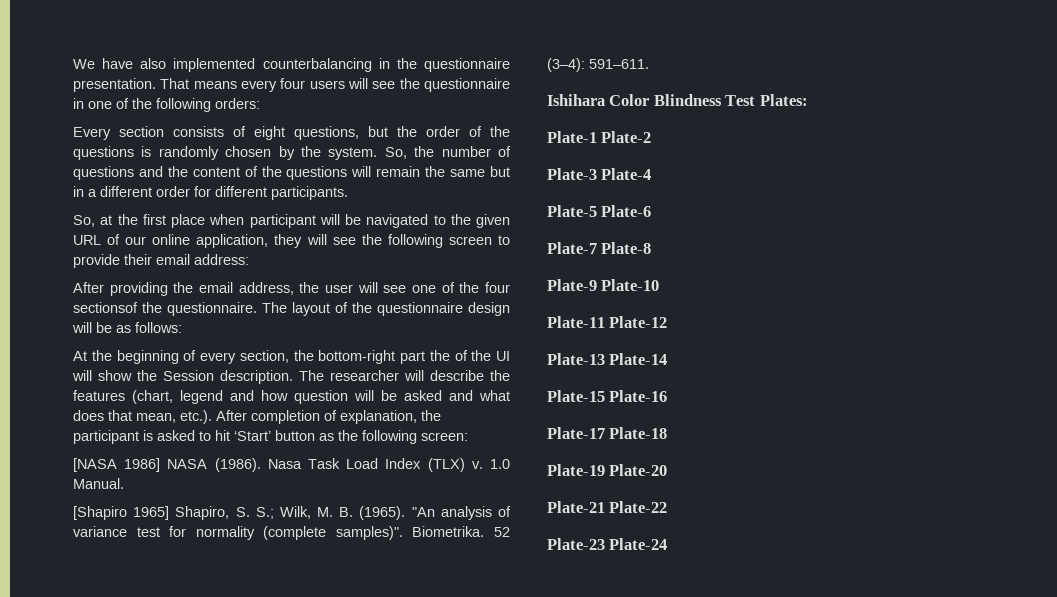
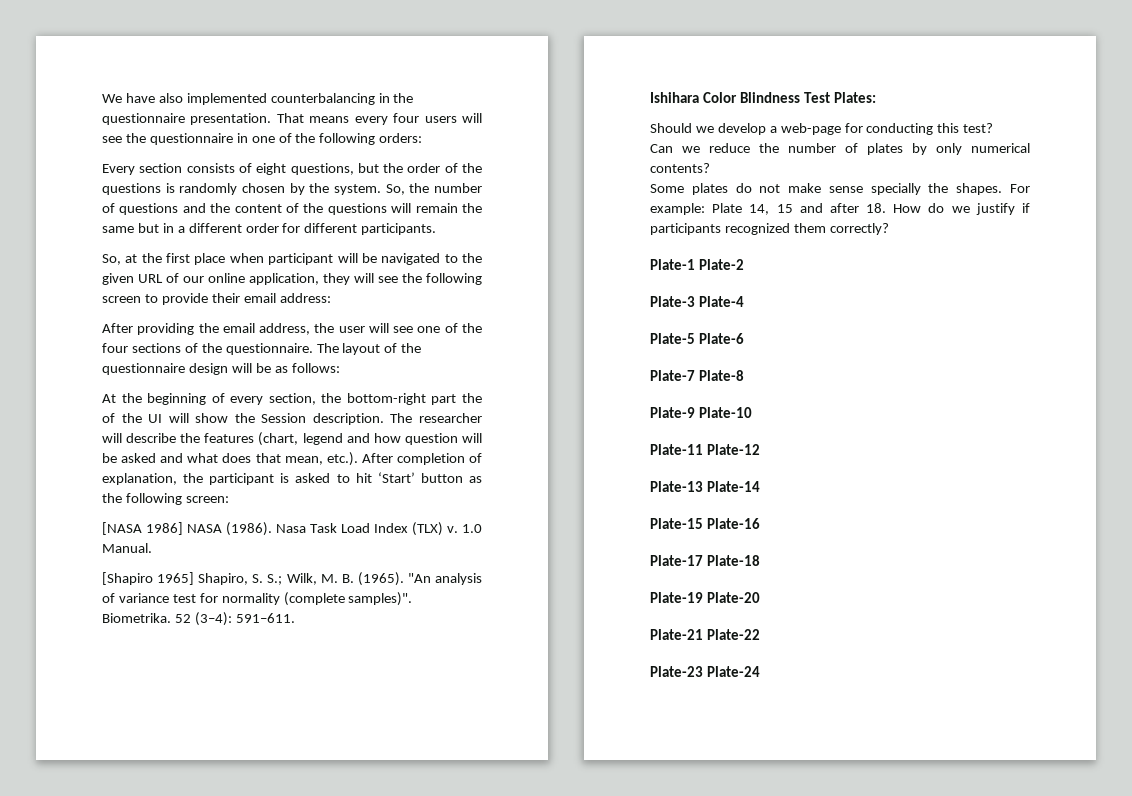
- After providing the email address, the user will see one of the four sectionsof the questionnaire.
+ After providing the email address, the user will see one of the four sections of the questionnaire.
+ Should we develop a web-page for conducting this test?
+ Can we reduce the number of plates by only numerical contents?
+ Some plates do not make sense specially the shapes. For example: Plate 14, 15 and after 18. How do we justify if participants recognized them correctly?

